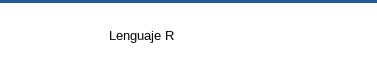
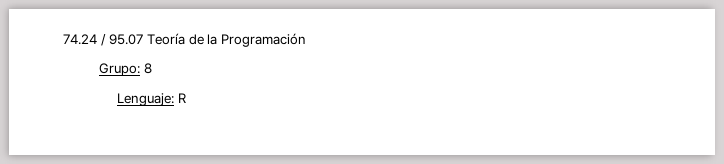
- Lenguaje R
+ 74.24 / 95.07 Teoría de la Programación
+ Grupo: 8
+ Lenguaje: R

